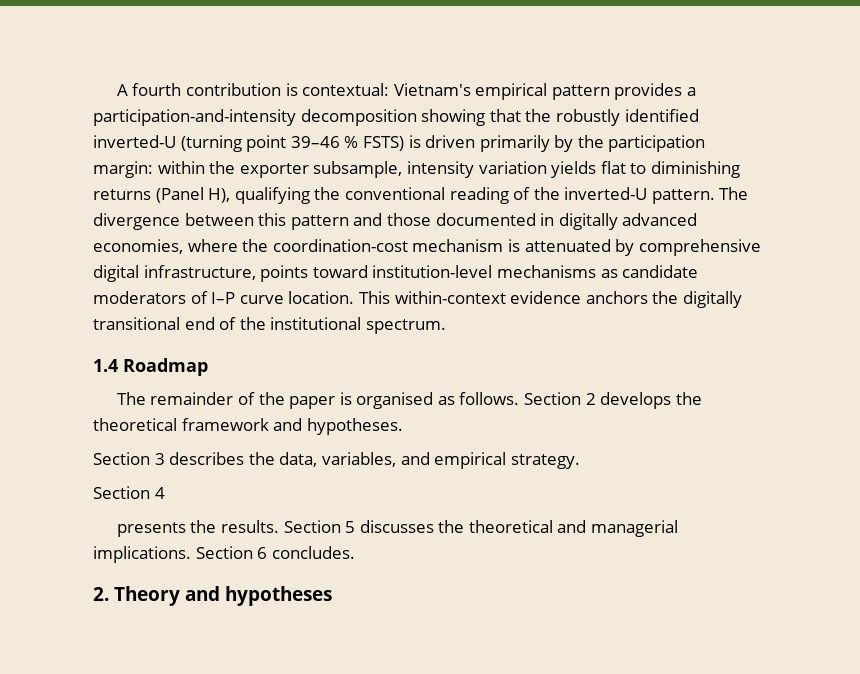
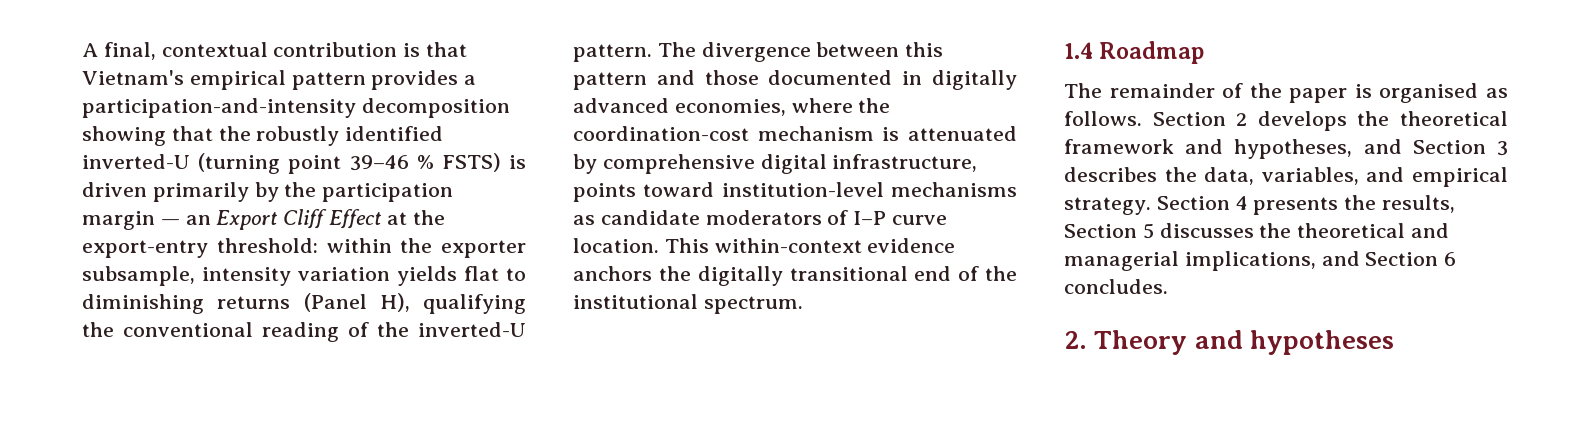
- A fourth contribution is contextual: Vietnam's empirical pattern provides a participation-and-intensity decomposition showing that the robustly identified inverted-U (turning point 39–46 % FSTS) is driven primarily by the participation margin: within the exporter subsample, intensity variation yields flat to diminishing returns (Panel H), qualifying the conventional reading of the inverted-U pattern.
+ A final, contextual contribution is that Vietnam's empirical pattern provides a participation-and-intensity decomposition showing that the robustly identified inverted-U (turning point 39–46 % FSTS) is driven primarily by the participation margin — an Export Cliff Effect at the export-entry threshold: within the exporter subsample, intensity variation yields flat to diminishing returns (Panel H), qualifying the conventional reading of the inverted-U pattern.
- Section 2 develops the theoretical framework and hypotheses.
- Section 3 describes the data, variables, and empirical strategy.
- Section 4
- presents the results. Section 5 discusses the theoretical and managerial implications. Section 6 concludes.
+ Section 2 develops the theoretical framework and hypotheses, and Section 3 describes the data, variables, and empirical strategy. Section 4 presents the results, Section 5 discusses the theoretical and managerial implications, and Section 6 concludes.

